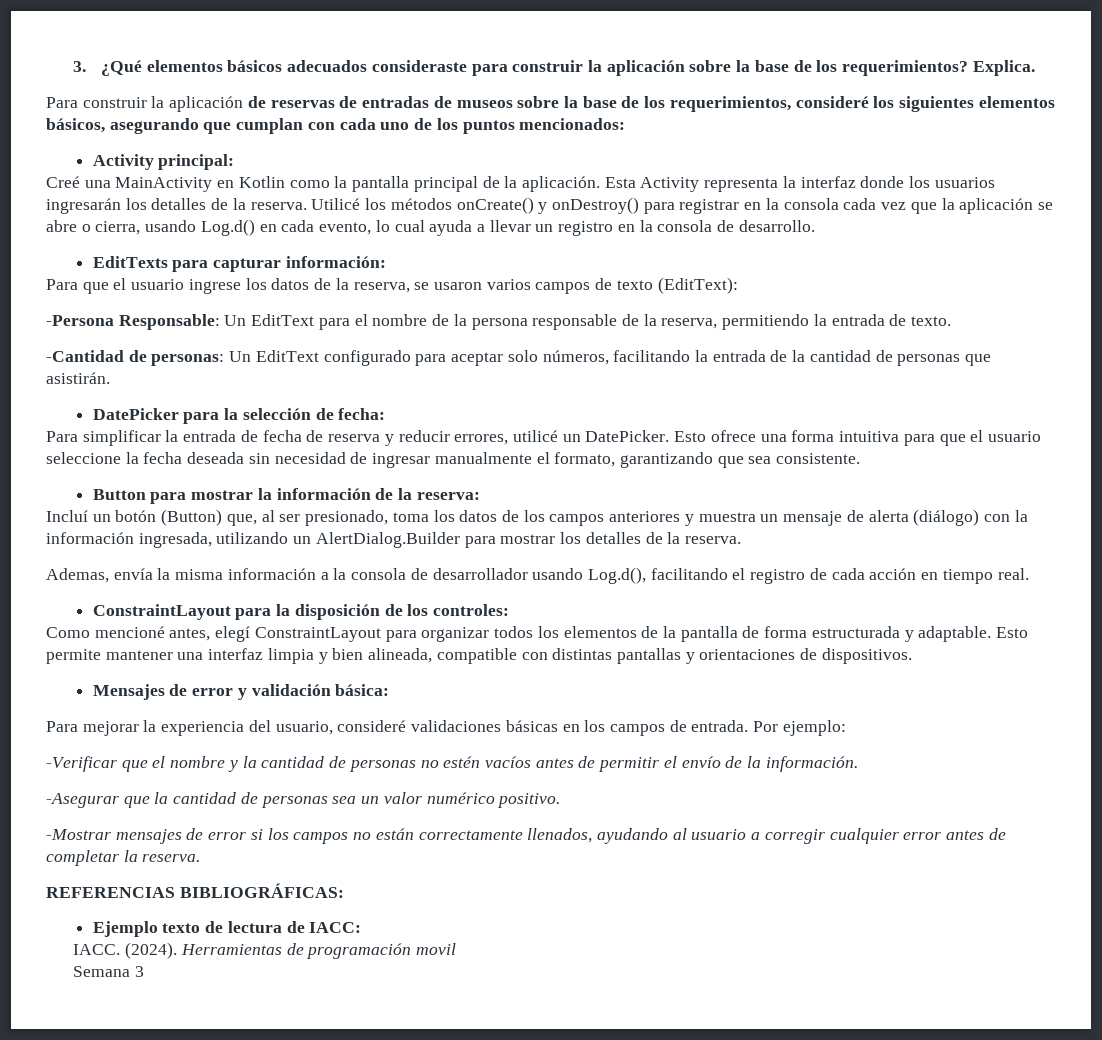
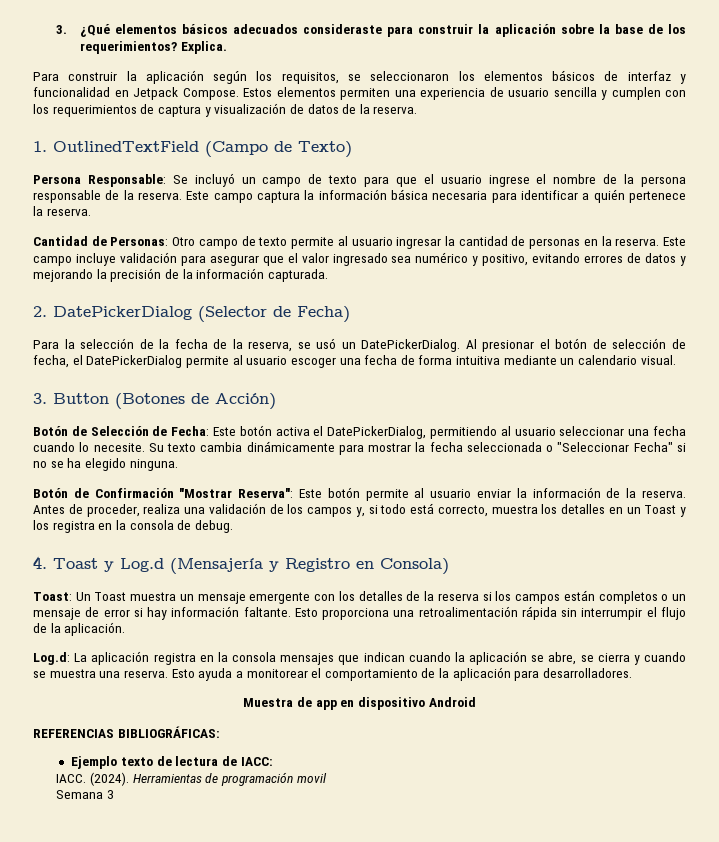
- Para construir la aplicación de reservas de entradas de museos sobre la base de los requerimientos, consideré los siguientes elementos básicos, asegurando que cumplan con cada uno de los puntos mencionados:
- Activity principal:
- Creé una MainActivity en Kotlin como la pantalla principal de la aplicación. Esta Activity representa la interfaz donde los usuarios ingresarán los detalles de la reserva. Utilicé los métodos onCreate() y onDestroy() para registrar en la consola cada vez que la aplicación se abre o cierra, usando Log.d() en cada evento, lo cual ayuda a llevar un registro en la consola de desarrollo.
- EditTexts para capturar información:
- Para que el usuario ingrese los datos de la reserva, se usaron varios campos de texto (EditText):
- -Persona Responsable: Un EditText para el nombre de la persona responsable de la reserva, permitiendo la entrada de texto.
- -Cantidad de personas: Un EditText configurado para aceptar solo números, facilitando la entrada de la cantidad de personas que asistirán.
- DatePicker para la selección de fecha:
- Para simplificar la entrada de fecha de reserva y reducir errores, utilicé un DatePicker. Esto ofrece una forma intuitiva para que el usuario seleccione la fecha deseada sin necesidad de ingresar manualmente el formato, garantizando que sea consistente.
- Button para mostrar la información de la reserva:
- Incluí un botón (Button) que, al ser presionado, toma los datos de los campos anteriores y muestra un mensaje de alerta (diálogo) con la información ingresada, utilizando un AlertDialog.Builder para mostrar los detalles de la reserva.
- Ademas, envía la misma información a la consola de desarrollador usando Log.d(), facilitando el registro de cada acción en tiempo real.
- ConstraintLayout para la disposición de los controles:
- Como mencioné antes, elegí ConstraintLayout para organizar todos los elementos de la pantalla de forma estructurada y adaptable. Esto permite mantener una interfaz limpia y bien alineada, compatible con distintas pantallas y orientaciones de dispositivos.
- Mensajes de error y validación básica:
- Para mejorar la experiencia del usuario, consideré validaciones básicas en los campos de entrada. Por ejemplo:
- -Verificar que el nombre y la cantidad de personas no estén vacíos antes de permitir el envío de la información.
- -Asegurar que la cantidad de personas sea un valor numérico positivo.
- -Mostrar mensajes de error si los campos no están correctamente llenados, ayudando al usuario a corregir cualquier error antes de completar la reserva.
+ Para construir la aplicación según los requisitos, se seleccionaron los elementos básicos de interfaz y funcionalidad en Jetpack Compose. Estos elementos permiten una experiencia de usuario sencilla y cumplen con los requerimientos de captura y visualización de datos de la reserva.
+ 1. OutlinedTextField (Campo de Texto)
+ Persona Responsable: Se incluyó un campo de texto para que el usuario ingrese el nombre de la persona responsable de la reserva. Este campo captura la información básica necesaria para identificar a quién pertenece la reserva.
+ Cantidad de Personas: Otro campo de texto permite al usuario ingresar la cantidad de personas en la reserva. Este campo incluye validación para asegurar que el valor ingresado sea numérico y positivo, evitando errores de datos y mejorando la precisión de la información capturada.
+ 2. DatePickerDialog (Selector de Fecha)
+ Para la selección de la fecha de la reserva, se usó un DatePickerDialog. Al presionar el botón de selección de fecha, el DatePickerDialog permite al usuario escoger una fecha de forma intuitiva mediante un calendario visual.
+ 3. Button (Botones de Acción)
+ Botón de Selección de Fecha: Este botón activa el DatePickerDialog, permitiendo al usuario seleccionar una fecha cuando lo necesite. Su texto cambia dinámicamente para mostrar la fecha seleccionada o "Seleccionar Fecha" si no se ha elegido ninguna.
+ Botón de Confirmación "Mostrar Reserva": Este botón permite al usuario enviar la información de la reserva. Antes de proceder, realiza una validación de los campos y, si todo está correcto, muestra los detalles en un Toast y los registra en la consola de debug.
+ 4. Toast y Log.d (Mensajería y Registro en Consola)
+ Toast: Un Toast muestra un mensaje emergente con los detalles de la reserva si los campos están completos o un mensaje de error si hay información faltante. Esto proporciona una retroalimentación rápida sin interrumpir el flujo de la aplicación.
+ Log.d: La aplicación registra en la consola mensajes que indican cuando la aplicación se abre, se cierra y cuando se muestra una reserva. Esto ayuda a monitorear el comportamiento de la aplicación para desarrolladores.
+ Muestra de app en dispositivo Android

